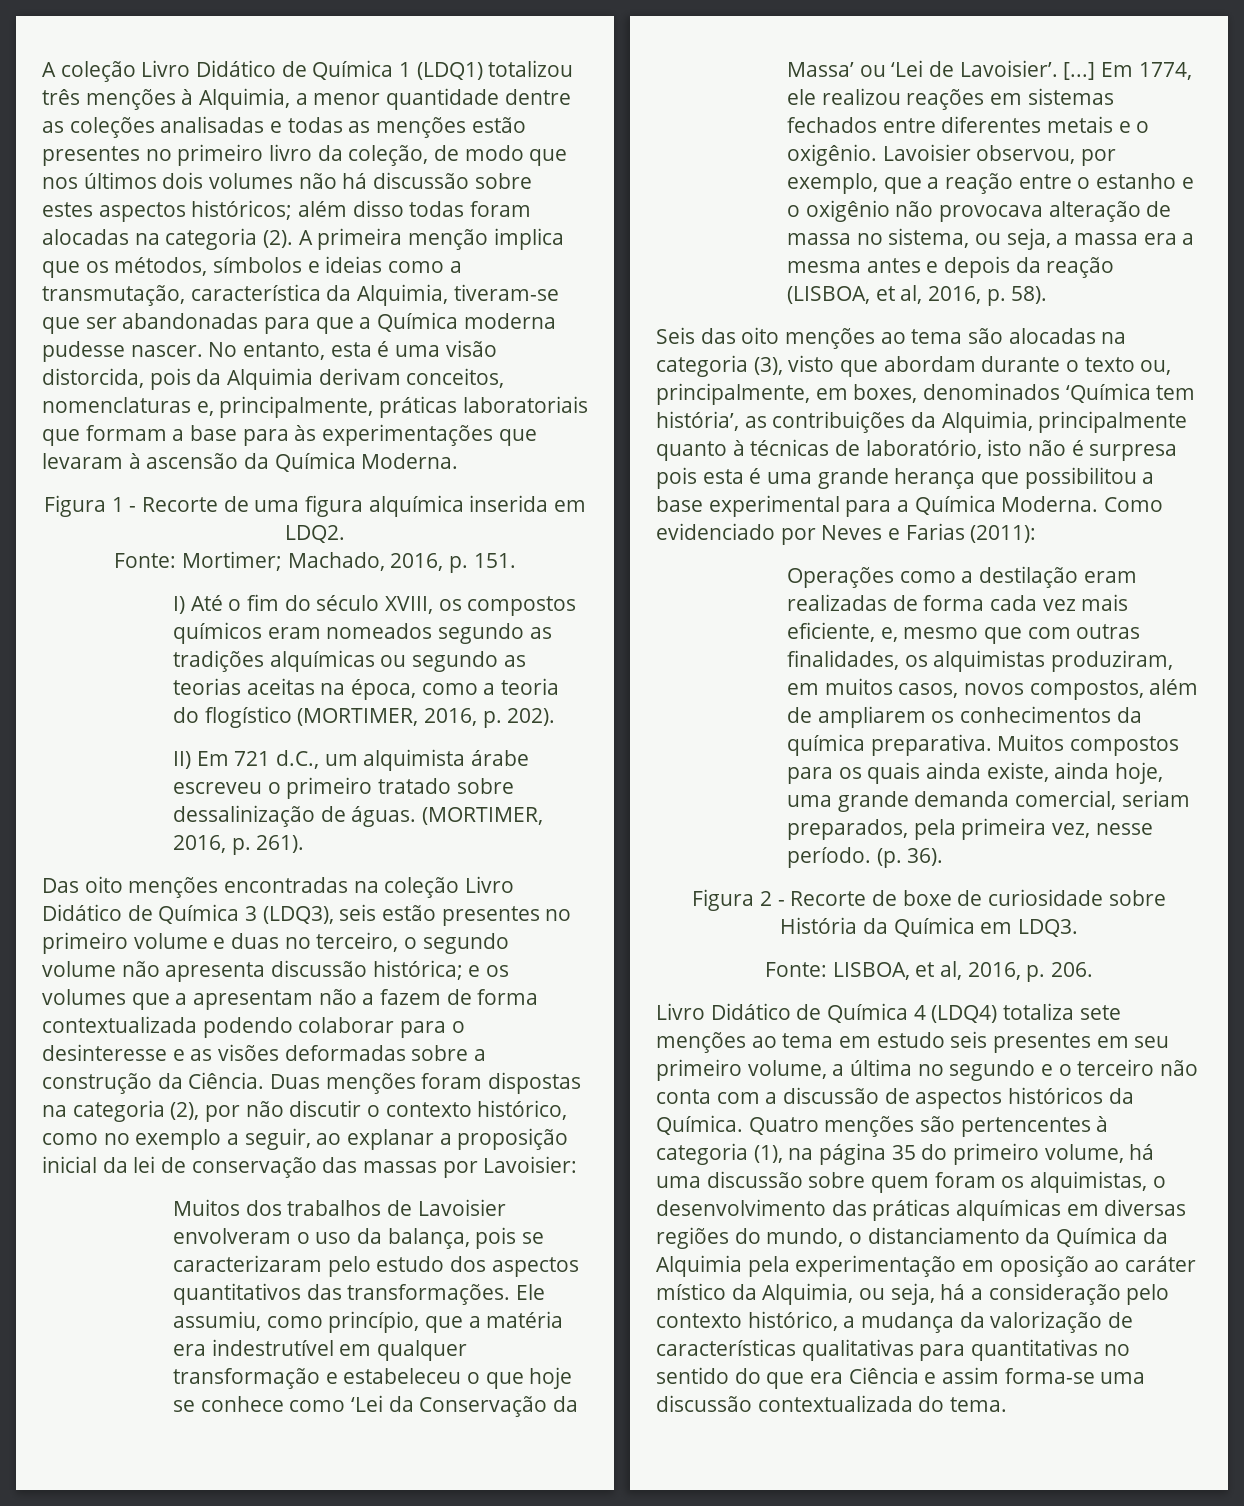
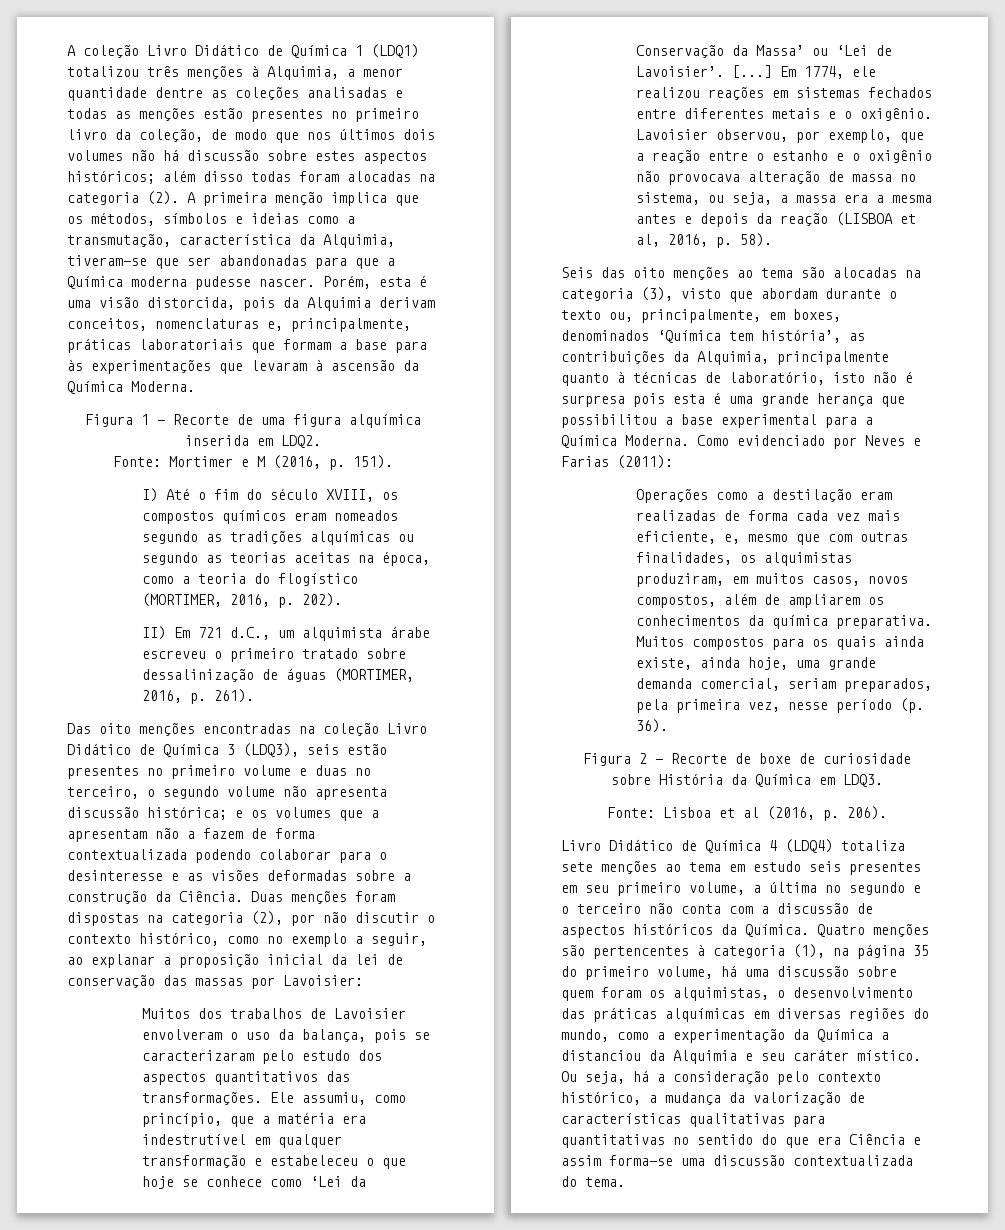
- No entanto, esta é uma visão distorcida, pois da Alquimia derivam conceitos, nomenclaturas e, principalmente, práticas laboratoriais que formam a base para às experimentações que levaram à ascensão da Química Moderna.
+ Porém, esta é uma visão distorcida, pois da Alquimia derivam conceitos, nomenclaturas e, principalmente, práticas laboratoriais que formam a base para às experimentações que levaram à ascensão da Química Moderna.
- Fonte: Mortimer; Machado, 2016, p. 151.
+ Fonte: Mortimer e M (2016, p. 151).
- II) Em 721 d.C., um alquimista árabe escreveu o primeiro tratado sobre dessalinização de águas. (MORTIMER, 2016, p. 261).
+ II) Em 721 d.C., um alquimista árabe escreveu o primeiro tratado sobre dessalinização de águas (MORTIMER, 2016, p. 261).
- Lavoisier observou, por exemplo, que a reação entre o estanho e o oxigênio não provocava alteração de massa no sistema, ou seja, a massa era a mesma antes e depois da reação (LISBOA, et al, 2016, p. 58).
+ Lavoisier observou, por exemplo, que a reação entre o estanho e o oxigênio não provocava alteração de massa no sistema, ou seja, a massa era a mesma antes e depois da reação (LISBOA et al, 2016, p. 58).
- Muitos compostos para os quais ainda existe, ainda hoje, uma grande demanda comercial, seriam preparados, pela primeira vez, nesse período. (p. 36).
+ Muitos compostos para os quais ainda existe, ainda hoje, uma grande demanda comercial, seriam preparados, pela primeira vez, nesse período (p. 36).
- Fonte: LISBOA, et al, 2016, p. 206.
+ Fonte: Lisboa et al (2016, p. 206).
- Quatro menções são pertencentes à categoria (1), na página 35 do primeiro volume, há uma discussão sobre quem foram os alquimistas, o desenvolvimento das práticas alquímicas em diversas regiões do mundo, o distanciamento da Química da Alquimia pela experimentação em oposição ao caráter místico da Alquimia, ou seja, há a consideração pelo contexto histórico, a mudança da valorização de características qualitativas para quantitativas no sentido do que era Ciência e assim forma-se uma discussão contextualizada do tema.
+ Quatro menções são pertencentes à categoria (1), na página 35 do primeiro volume, há uma discussão sobre quem foram os alquimistas, o desenvolvimento das práticas alquímicas em diversas regiões do mundo, como a experimentação da Química a distanciou da Alquimia e seu caráter místico. Ou seja, há a consideração pelo contexto histórico, a mudança da valorização de características qualitativas para quantitativas no sentido do que era Ciência e assim forma-se uma discussão contextualizada do tema.

